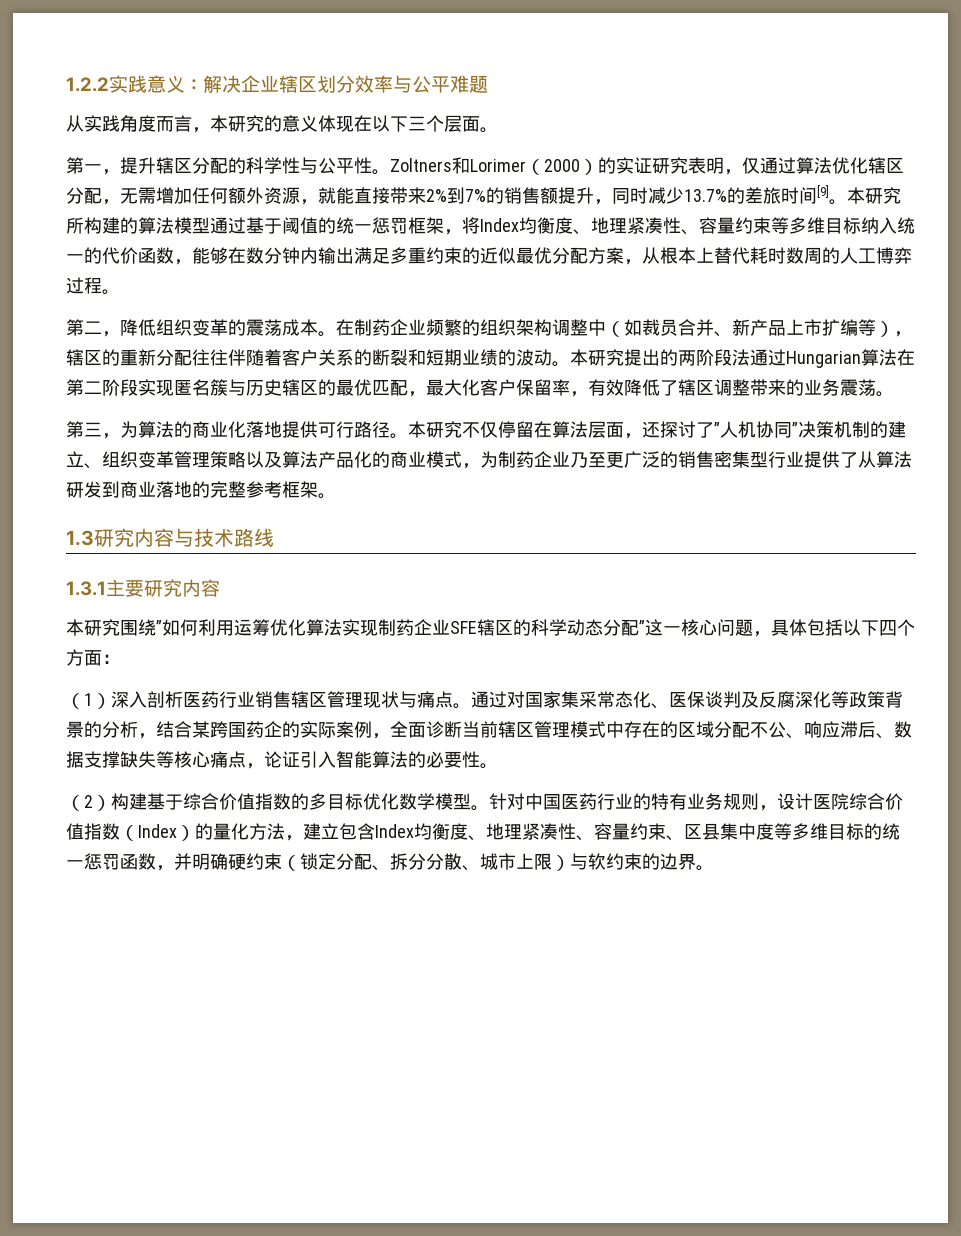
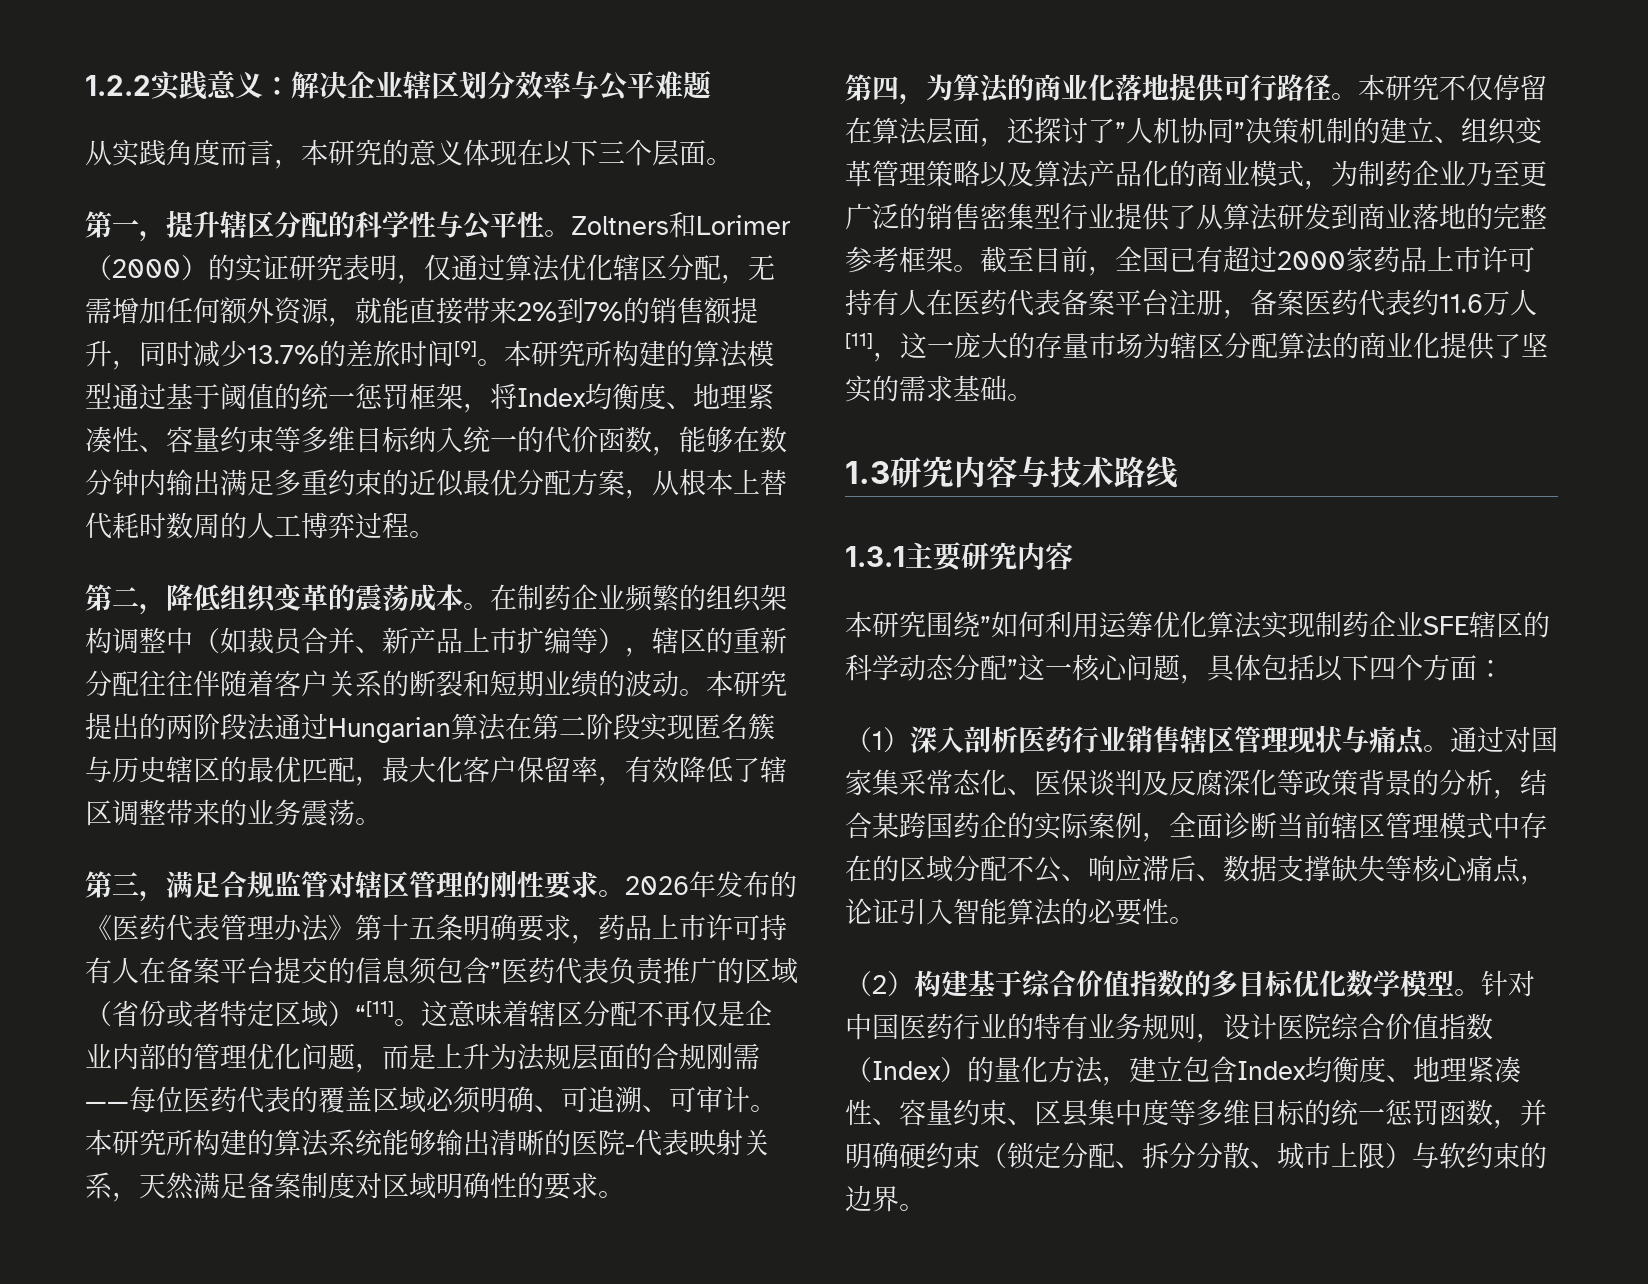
- 第三，为算法的商业化落地提供可行路径。
+ 第三，满足合规监管对辖区管理的刚性要求。2026年发布的《医药代表管理办法》第十五条明确要求，药品上市许可持有人在备案平台提交的信息须包含”医药代表负责推广的区域（省份或者特定区域）“[11]。这意味着辖区分配不再仅是企业内部的管理优化问题，而是上升为法规层面的合规刚需——每位医药代表的覆盖区域必须明确、可追溯、可审计。本研究所构建的算法系统能够输出清晰的医院-代表映射关系，天然满足备案制度对区域明确性的要求。
+ 第四，为算法的商业化落地提供可行路径。
+ 截至目前，全国已有超过2000家药品上市许可持有人在医药代表备案平台注册，备案医药代表约11.6万人[11]，这一庞大的存量市场为辖区分配算法的商业化提供了坚实的需求基础。

